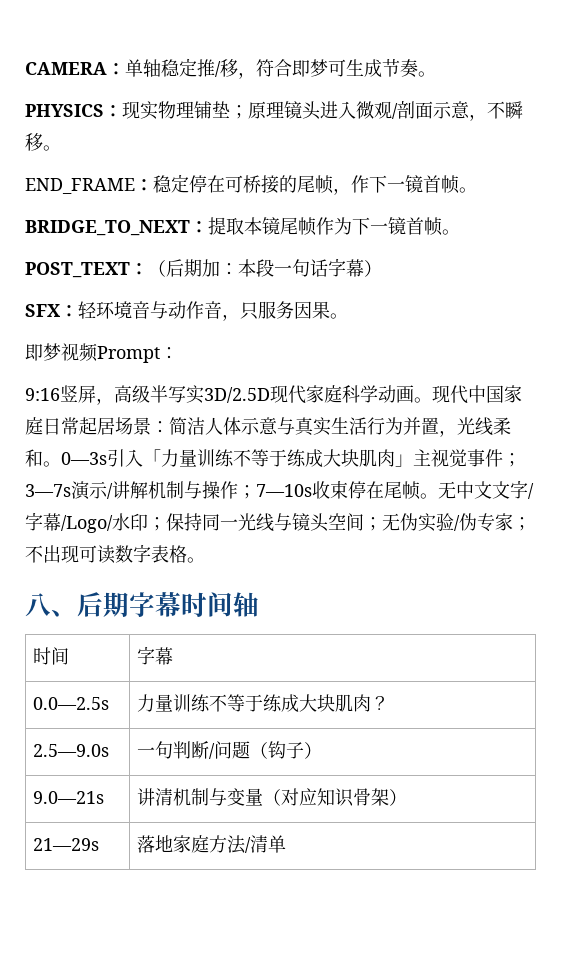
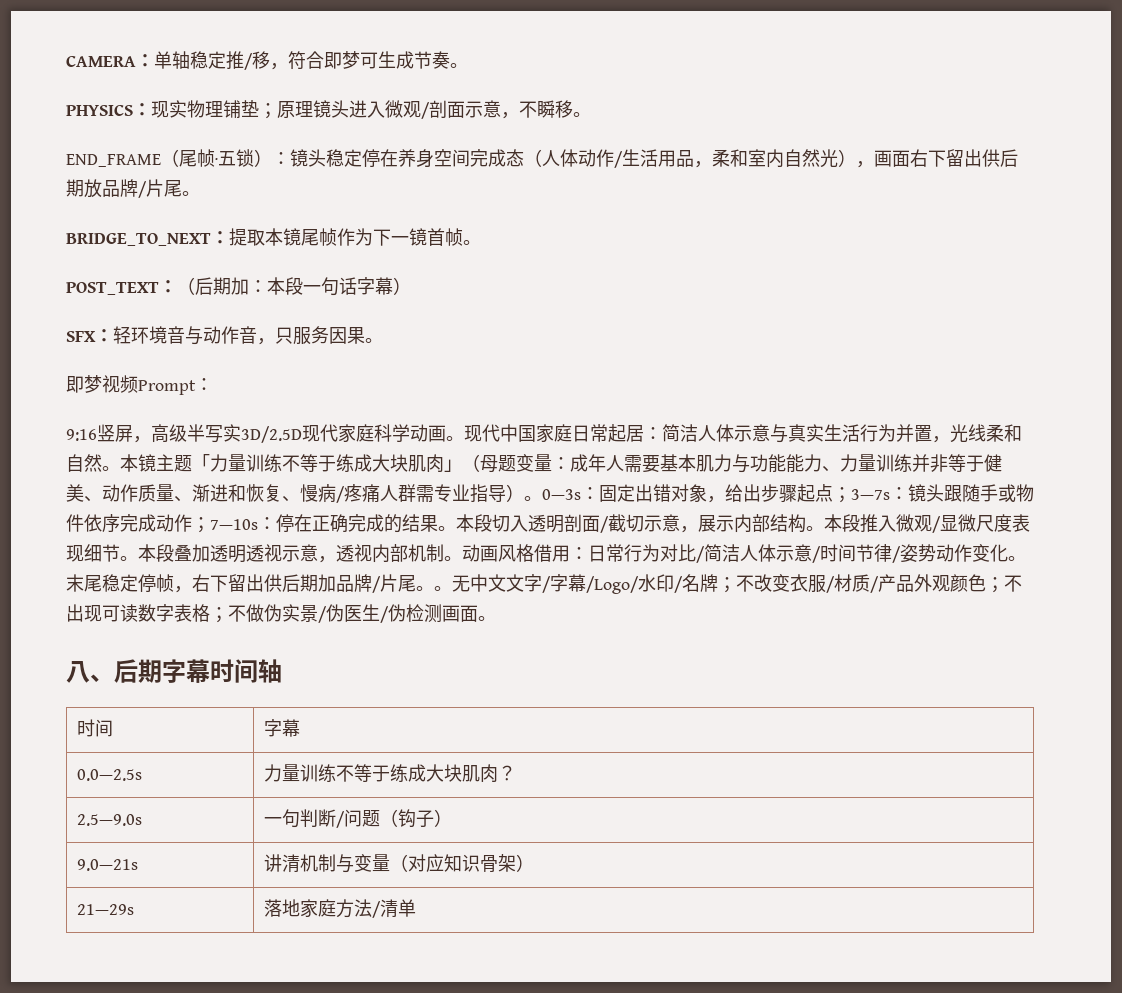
- END_FRAME：稳定停在可桥接的尾帧，作下一镜首帧。
+ END_FRAME（尾帧·五锁）：镜头稳定停在养身空间完成态（人体动作/生活用品，柔和室内自然光），画面右下留出供后期放品牌/片尾。
- 现代中国家庭日常起居场景：简洁人体示意与真实生活行为并置，光线柔和。0—3s引入「力量训练不等于练成大块肌肉」主视觉事件；3—7s演示/讲解机制与操作；7—10s收束停在尾帧。
+ 现代中国家庭日常起居：简洁人体示意与真实生活行为并置，光线柔和自然。本镜主题「力量训练不等于练成大块肌肉」（母题变量：成年人需要基本肌力与功能能力、力量训练并非等于健美、动作质量、渐进和恢复、慢病/疼痛人群需专业指导）。0—3s：固定出错对象，给出步骤起点；3—7s：镜头跟随手或物件依序完成动作；7—10s：停在正确完成的结果。本段切入透明剖面/截切示意，展示内部结构。本段推入微观/显微尺度表现细节。本段叠加透明透视示意，透视内部机制。动画风格借用：日常行为对比/简洁人体示意/时间节律/姿势动作变化。末尾稳定停帧，右下留出供后期加品牌/片尾。。
- 无中文文字/字幕/Logo/水印；保持同一光线与镜头空间；无伪实验/伪专家；不出现可读数字表格。
+ 无中文文字/字幕/Logo/水印/名牌；不改变衣服/材质/产品外观颜色；不出现可读数字表格；不做伪实景/伪医生/伪检测画面。

